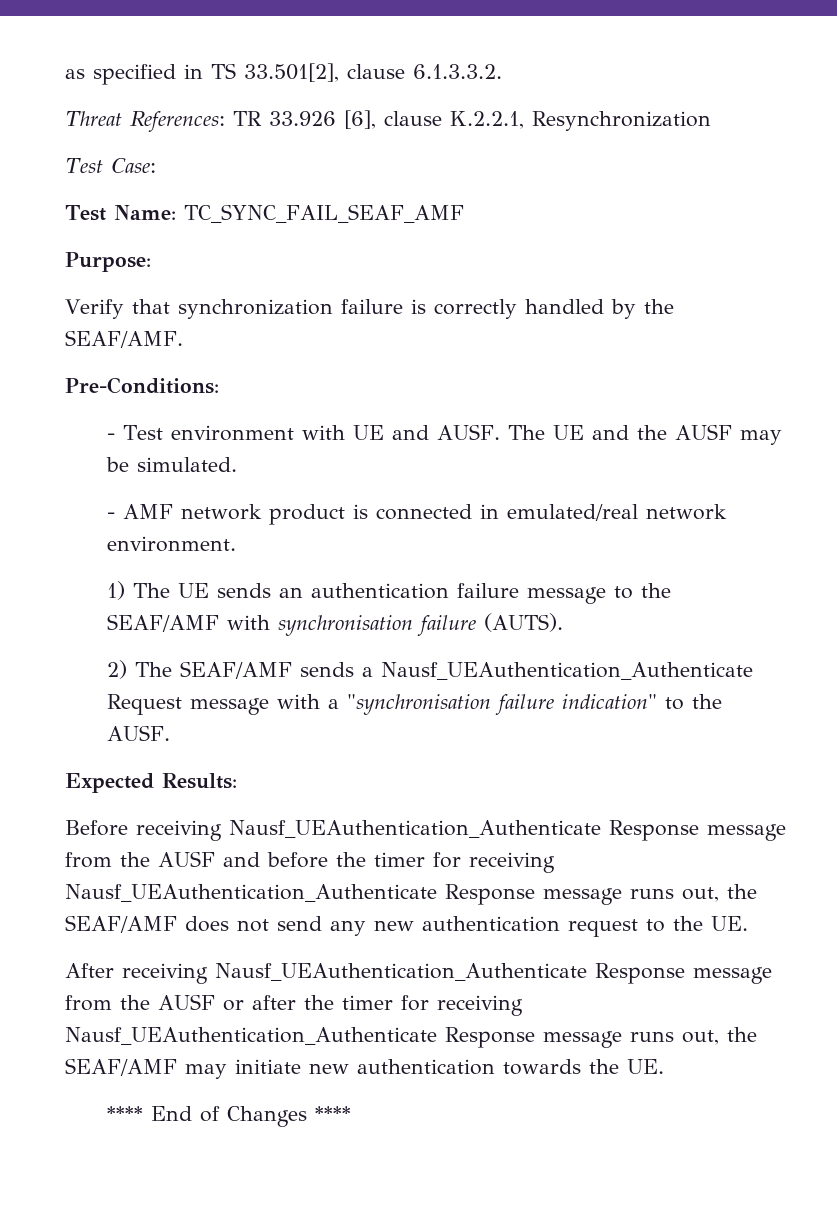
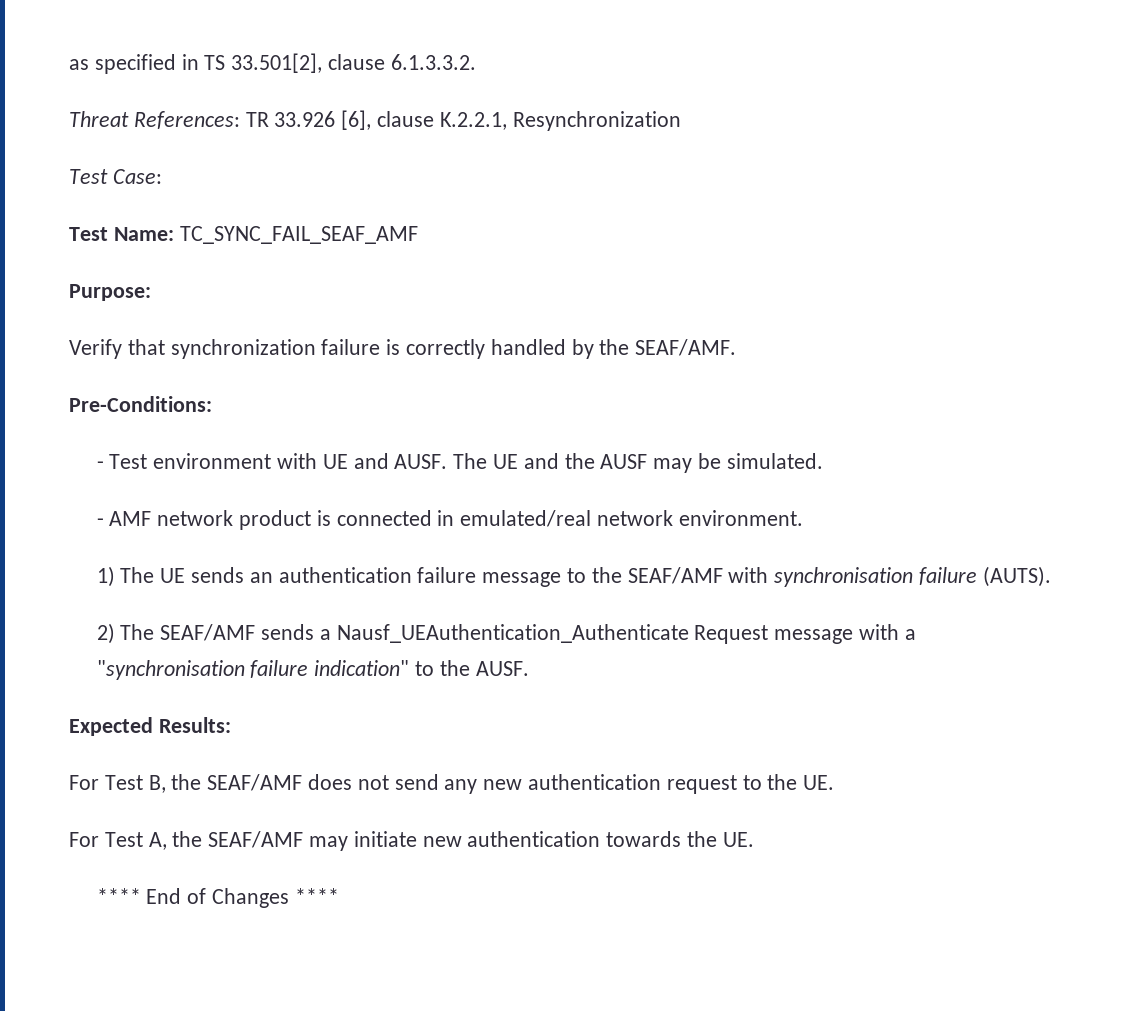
- Before receiving Nausf_UEAuthentication_Authenticate Response message from the AUSF and before the timer for receiving Nausf_UEAuthentication_Authenticate Response message runs out, the SEAF/AMF does not send any new authentication request to the UE.
+ For Test B, the SEAF/AMF does not send any new authentication request to the UE.
- After receiving Nausf_UEAuthentication_Authenticate Response message from the AUSF or after the timer for receiving Nausf_UEAuthentication_Authenticate Response message runs out, the SEAF/AMF may initiate new authentication towards the UE.
+ For Test A, the SEAF/AMF may initiate new authentication towards the UE.

